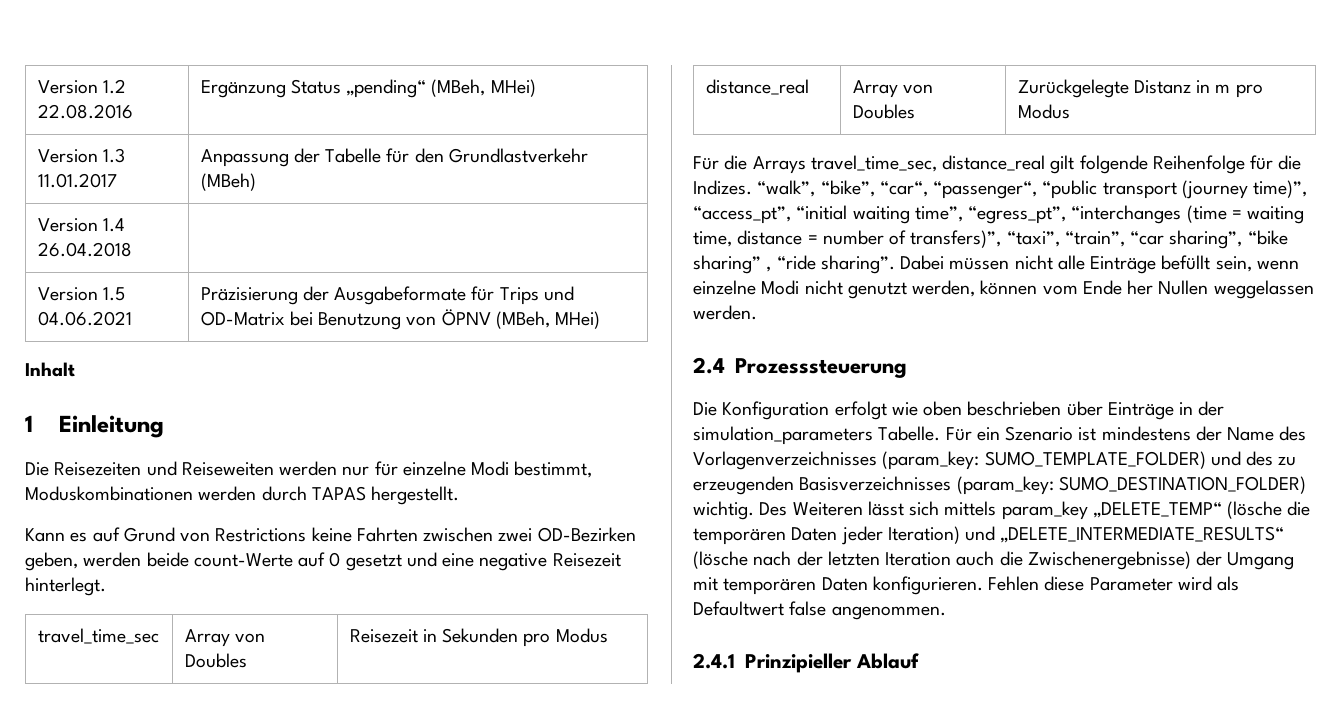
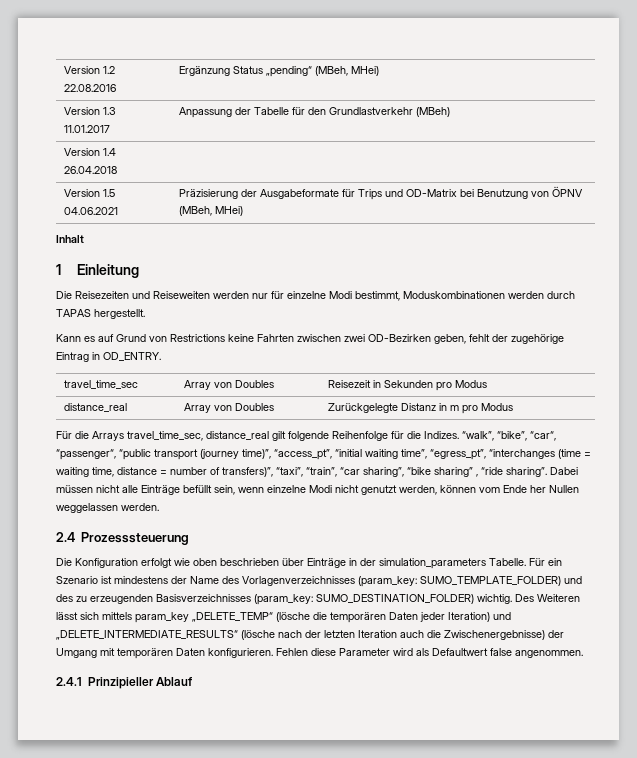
- Kann es auf Grund von Restrictions keine Fahrten zwischen zwei OD-Bezirken geben, werden beide count-Werte auf 0 gesetzt und eine negative Reisezeit hinterlegt.
+ Kann es auf Grund von Restrictions keine Fahrten zwischen zwei OD-Bezirken geben, fehlt der zugehörige Eintrag in OD_ENTRY.

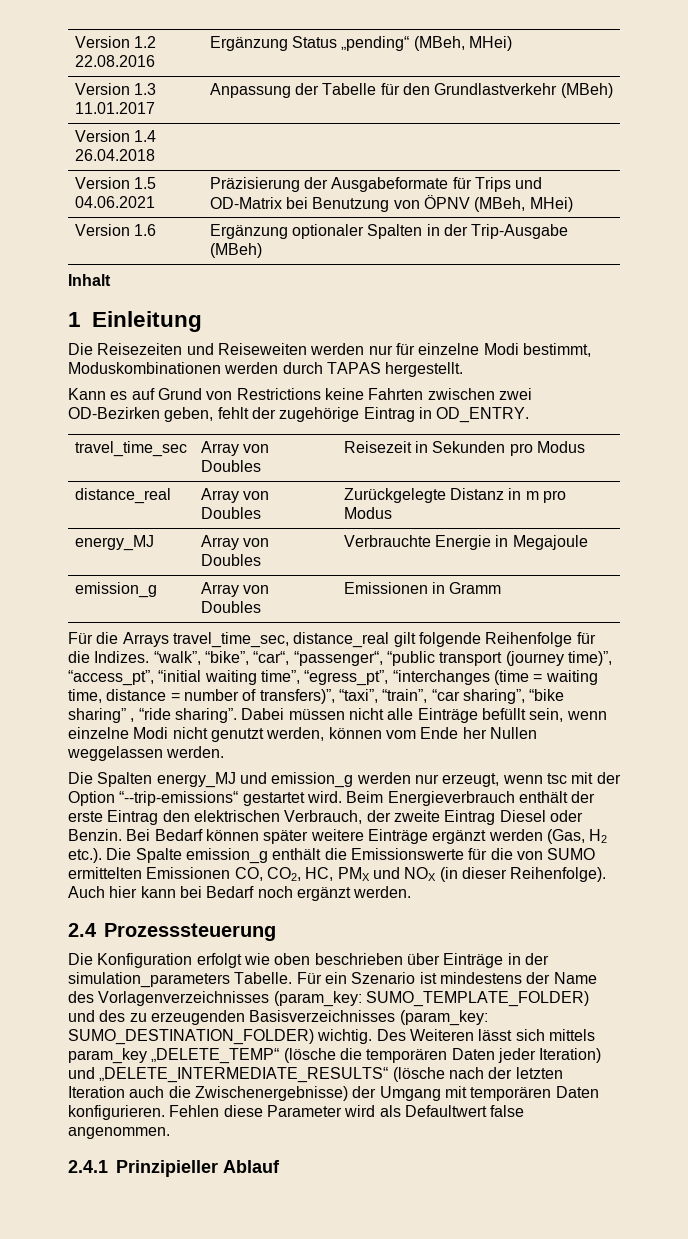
+ Version 1.6 | Ergänzung optionaler Spalten in der Trip-Ausgabe (MBeh)
+ energy_MJ | Array von Doubles | Verbrauchte Energie in Megajoule
+ emission_g | Array von Doubles | Emissionen in Gramm
+ Die Spalten energy_MJ und emission_g werden nur erzeugt, wenn tsc mit der Option “--trip-emissions“ gestartet wird. Beim Energieverbrauch enthält der erste Eintrag den elektrischen Verbrauch, der zweite Eintrag Diesel oder Benzin. Bei Bedarf können später weitere Einträge ergänzt werden (Gas, H2 etc.). Die Spalte emission_g enthält die Emissionswerte für die von SUMO ermittelten Emissionen CO, CO2, HC, PMX und NOX (in dieser Reihenfolge). Auch hier kann bei Bedarf noch ergänzt werden.

